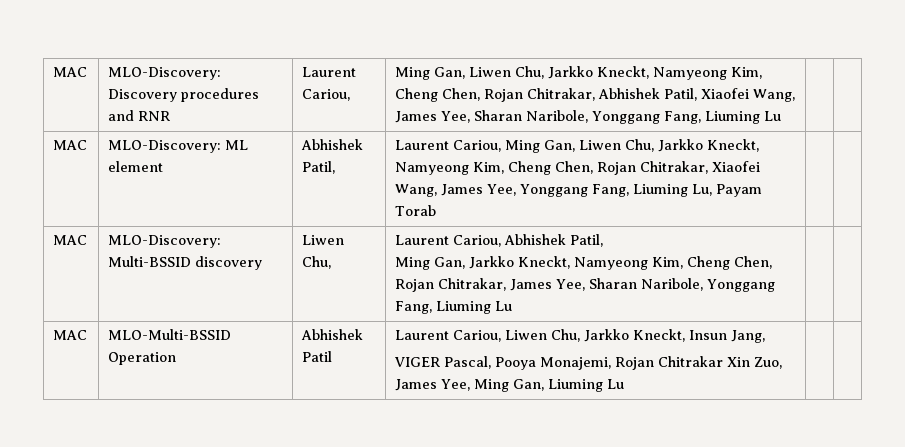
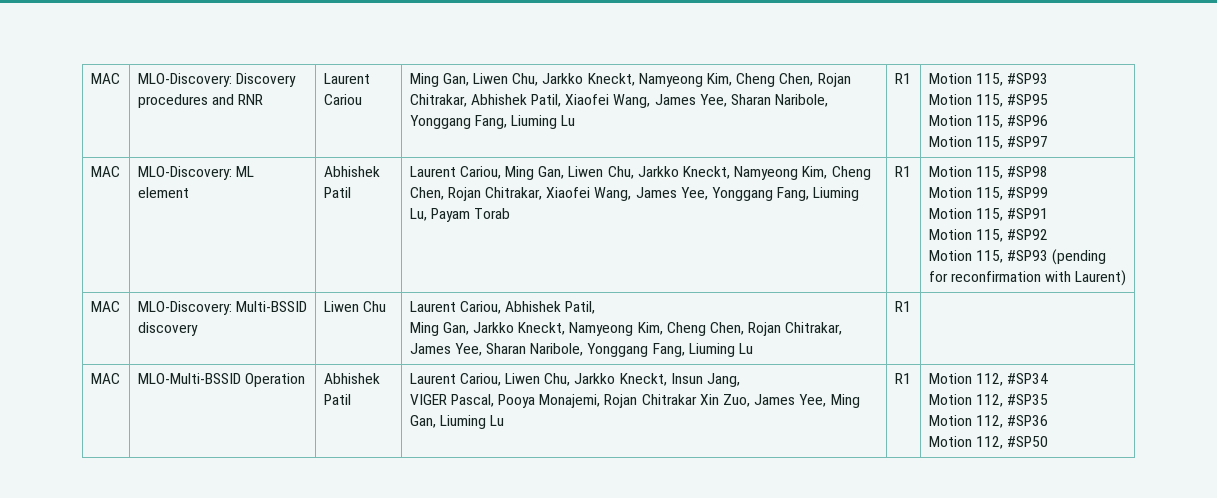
- MLO-Discovery: Discovery procedures and RNR | Laurent Cariou,
+ MLO-Discovery: Discovery procedures and RNR | Laurent Cariou
+ R1 | Motion 115, #SP93
+ Motion 115, #SP95
+ Motion 115, #SP96
+ Motion 115, #SP97
- MLO-Discovery: ML element | Abhishek Patil,
+ MLO-Discovery: ML element | Abhishek Patil
+ R1 | Motion 115, #SP98
+ Motion 115, #SP99
+ Motion 115, #SP91
+ Motion 115, #SP92
+ Motion 115, #SP93 (pending for reconfirmation with Laurent)
- MAC | MLO-Discovery: Multi-BSSID discovery | Liwen Chu, | Laurent Cariou, Abhishek Patil,
- Ming Gan, Jarkko Kneckt, Namyeong Kim, Cheng Chen, Rojan Chitrakar, James Yee, Sharan Naribole, Yonggang Fang, Liuming Lu | |
+ MAC | MLO-Discovery: Multi-BSSID discovery | Liwen Chu | Laurent Cariou, Abhishek Patil,
+ Ming Gan, Jarkko Kneckt, Namyeong Kim, Cheng Chen, Rojan Chitrakar, James Yee, Sharan Naribole, Yonggang Fang, Liuming Lu | R1 |
  MAC | MLO-Multi-BSSID Operation | Abhishek Patil | Laurent Cariou, Liwen Chu, Jarkko Kneckt, Insun Jang,
- VIGER Pascal, Pooya Monajemi, Rojan Chitrakar Xin Zuo, James Yee, Ming Gan, Liuming Lu | |
+ VIGER Pascal, Pooya Monajemi, Rojan Chitrakar Xin Zuo, James Yee, Ming Gan, Liuming Lu | R1 | Motion 112, #SP34
+ Motion 112, #SP35
+ Motion 112, #SP36
+ Motion 112, #SP50

